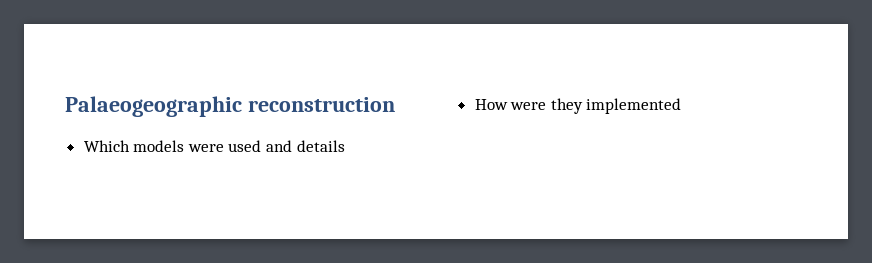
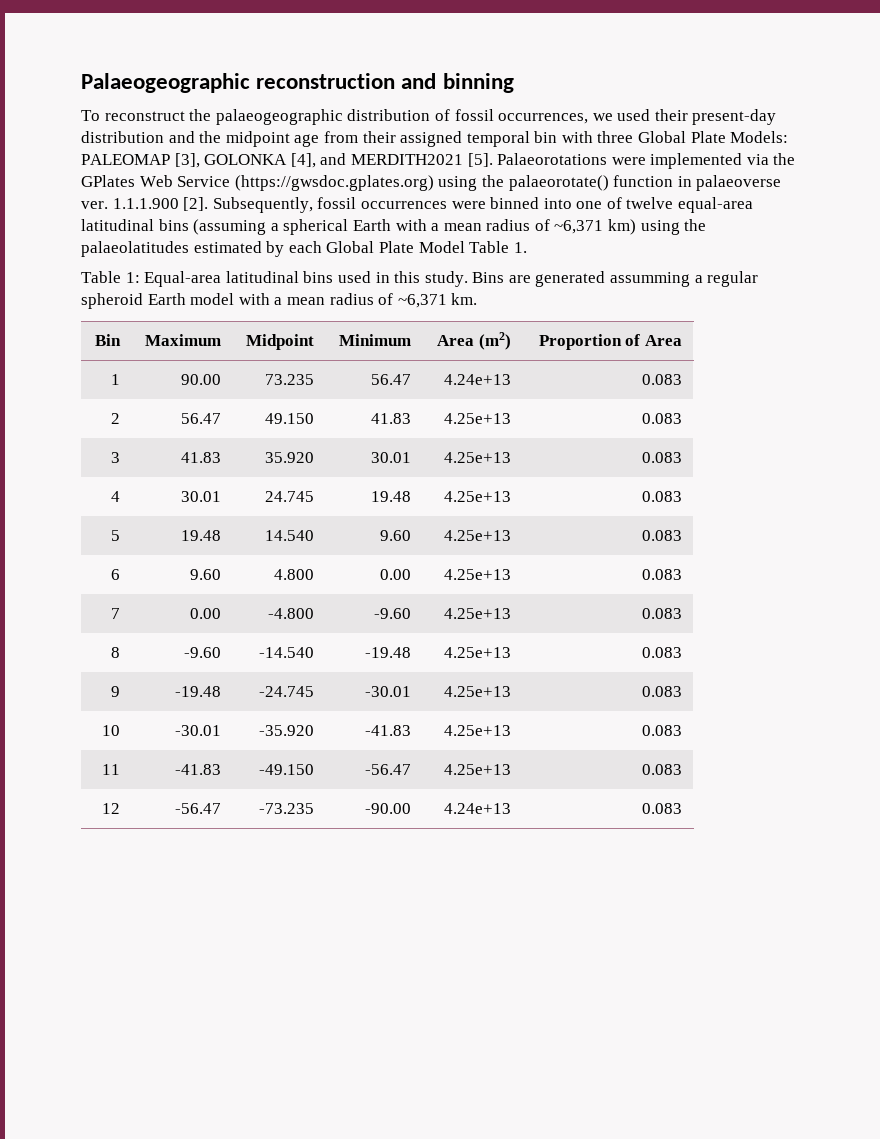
- Palaeogeographic reconstruction
- Which models were used and details
- How were they implemented
+ Palaeogeographic reconstruction and binning
+ To reconstruct the palaeogeographic distribution of fossil occurrences, we used their present-day distribution and the midpoint age from their assigned temporal bin with three Global Plate Models: PALEOMAP [3], GOLONKA [4], and MERDITH2021 [5]. Palaeorotations were implemented via the GPlates Web Service (https://gwsdoc.gplates.org) using the palaeorotate() function in palaeoverse ver. 1.1.1.900 [2]. Subsequently, fossil occurrences were binned into one of twelve equal-area latitudinal bins (assuming a spherical Earth with a mean radius of ~6,371 km) using the palaeolatitudes estimated by each Global Plate Model Table 1.
+ Table 1: Equal-area latitudinal bins used in this study. Bins are generated assumming a regular spheroid Earth model with a mean radius of ~6,371 km.
+ Bin | Maximum | Midpoint | Minimum | Area (m2) | Proportion of Area
+ 1 | 90.00 | 73.235 | 56.47 | 4.24e+13 | 0.083
+ 2 | 56.47 | 49.150 | 41.83 | 4.25e+13 | 0.083
+ 3 | 41.83 | 35.920 | 30.01 | 4.25e+13 | 0.083
+ 4 | 30.01 | 24.745 | 19.48 | 4.25e+13 | 0.083
+ 5 | 19.48 | 14.540 | 9.60 | 4.25e+13 | 0.083
+ 6 | 9.60 | 4.800 | 0.00 | 4.25e+13 | 0.083
+ 7 | 0.00 | -4.800 | -9.60 | 4.25e+13 | 0.083
+ 8 | -9.60 | -14.540 | -19.48 | 4.25e+13 | 0.083
+ 9 | -19.48 | -24.745 | -30.01 | 4.25e+13 | 0.083
+ 10 | -30.01 | -35.920 | -41.83 | 4.25e+13 | 0.083
+ 11 | -41.83 | -49.150 | -56.47 | 4.25e+13 | 0.083
+ 12 | -56.47 | -73.235 | -90.00 | 4.24e+13 | 0.083

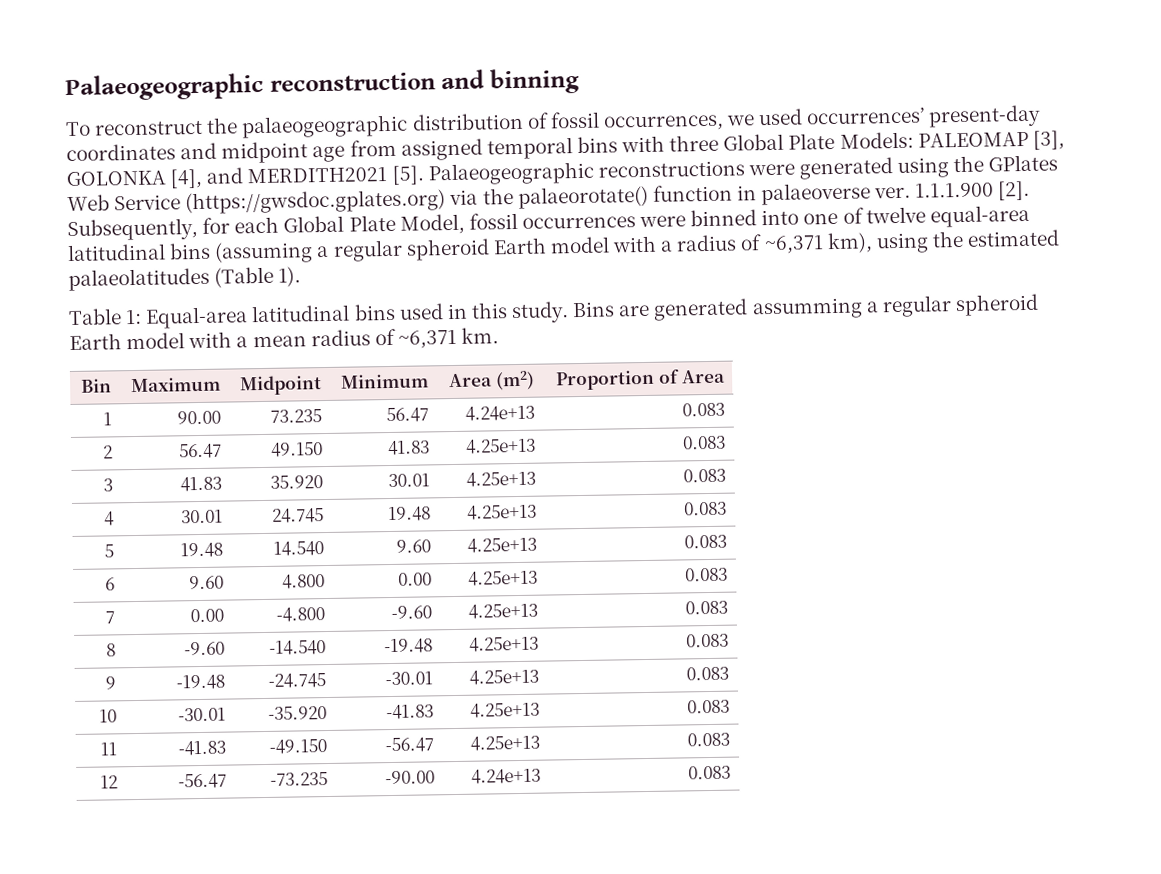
- To reconstruct the palaeogeographic distribution of fossil occurrences, we used their present-day distribution and the midpoint age from their assigned temporal bin with three Global Plate Models: PALEOMAP [3], GOLONKA [4], and MERDITH2021 [5].
+ To reconstruct the palaeogeographic distribution of fossil occurrences, we used occurrences’ present-day coordinates and midpoint age from assigned temporal bins with three Global Plate Models: PALEOMAP [3], GOLONKA [4], and MERDITH2021 [5].
- Palaeorotations were implemented via the GPlates Web Service (https://gwsdoc.gplates.org) using the palaeorotate() function in palaeoverse ver.
+ Palaeogeographic reconstructions were generated using the GPlates Web Service (https://gwsdoc.gplates.org) via the palaeorotate() function in palaeoverse ver.
- Subsequently, fossil occurrences were binned into one of twelve equal-area latitudinal bins (assuming a spherical Earth with a mean radius of ~6,371 km) using the palaeolatitudes estimated by each Global Plate Model Table 1.
+ Subsequently, for each Global Plate Model, fossil occurrences were binned into one of twelve equal-area latitudinal bins (assuming a regular spheroid Earth model with a radius of ~6,371 km), using the estimated palaeolatitudes (Table 1).

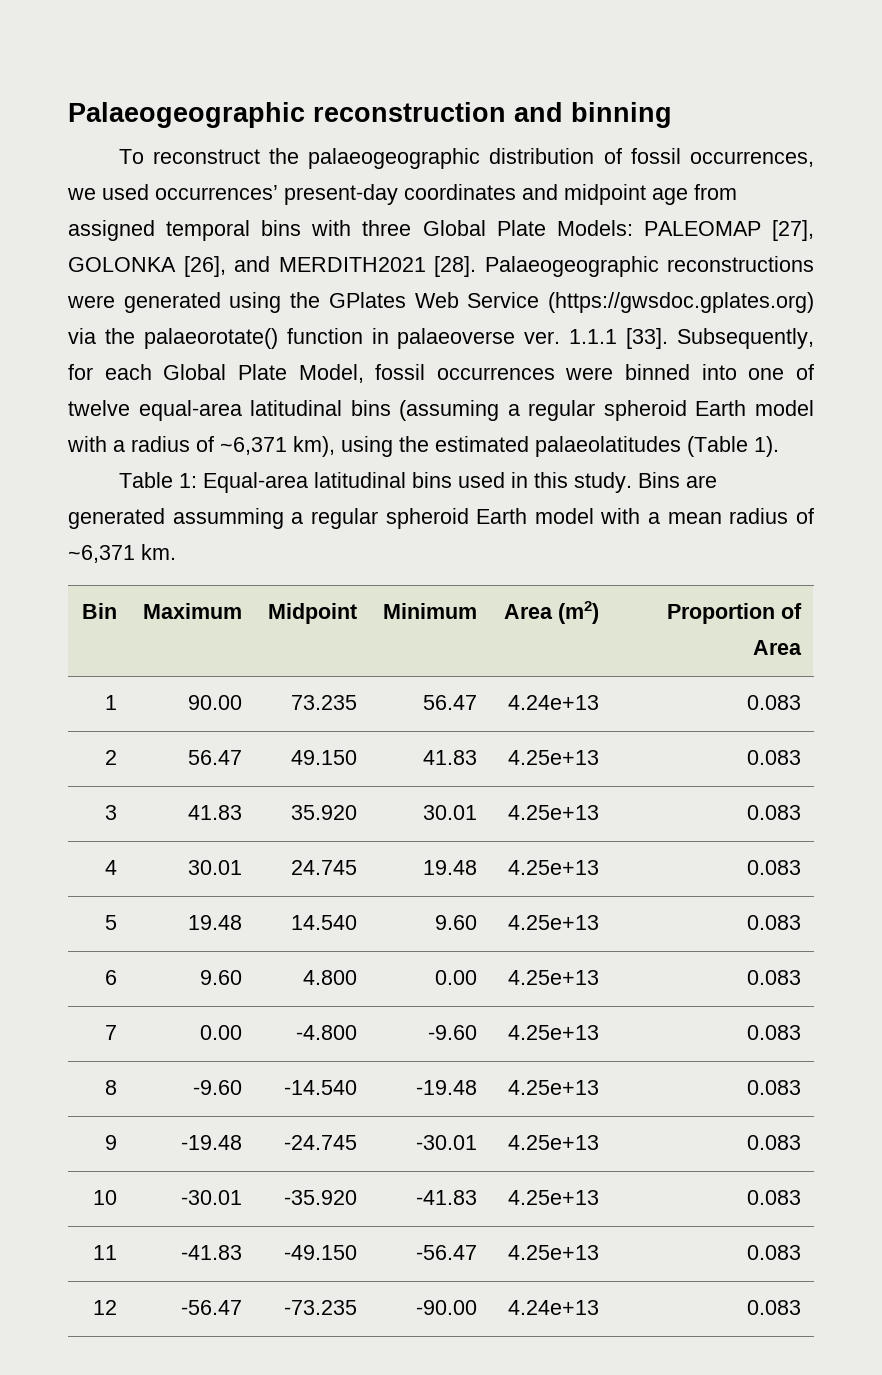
- To reconstruct the palaeogeographic distribution of fossil occurrences, we used occurrences’ present-day coordinates and midpoint age from assigned temporal bins with three Global Plate Models: PALEOMAP [3], GOLONKA [4], and MERDITH2021 [5].
+ To reconstruct the palaeogeographic distribution of fossil occurrences, we used occurrences’ present-day coordinates and midpoint age from assigned temporal bins with three Global Plate Models: PALEOMAP [27], GOLONKA [26], and MERDITH2021 [28].
- 1.1.1.900 [2].
+ 1.1.1 [33].

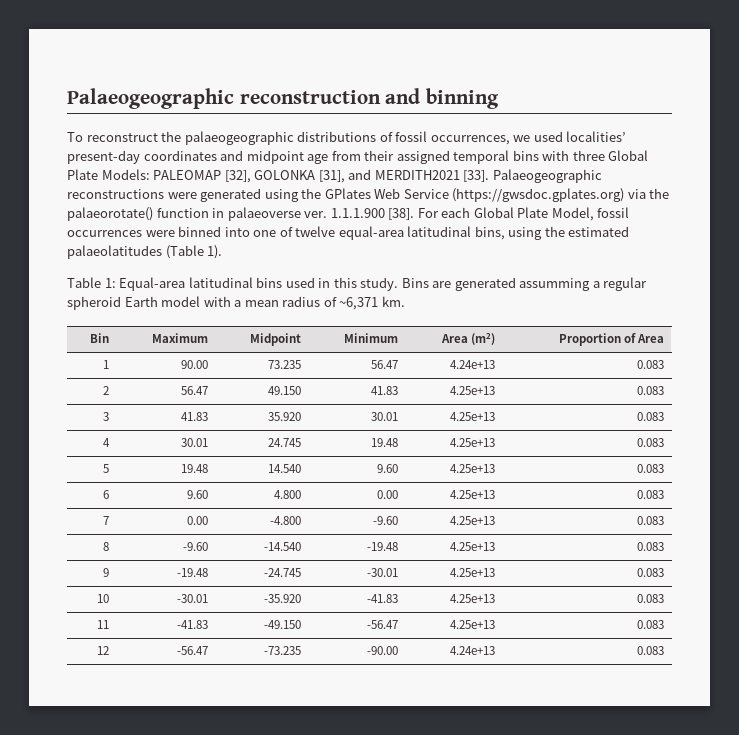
- To reconstruct the palaeogeographic distribution of fossil occurrences, we used occurrences’ present-day coordinates and midpoint age from assigned temporal bins with three Global Plate Models: PALEOMAP [27], GOLONKA [26], and MERDITH2021 [28].
+ To reconstruct the palaeogeographic distributions of fossil occurrences, we used localities’ present-day coordinates and midpoint age from their assigned temporal bins with three Global Plate Models: PALEOMAP [32], GOLONKA [31], and MERDITH2021 [33].
- 1.1.1 [33]. Subsequently, for each Global Plate Model, fossil occurrences were binned into one of twelve equal-area latitudinal bins (assuming a regular spheroid Earth model with a radius of ~6,371 km), using the estimated palaeolatitudes (Table 1).
+ 1.1.1.900 [38]. For each Global Plate Model, fossil occurrences were binned into one of twelve equal-area latitudinal bins, using the estimated palaeolatitudes (Table 1).

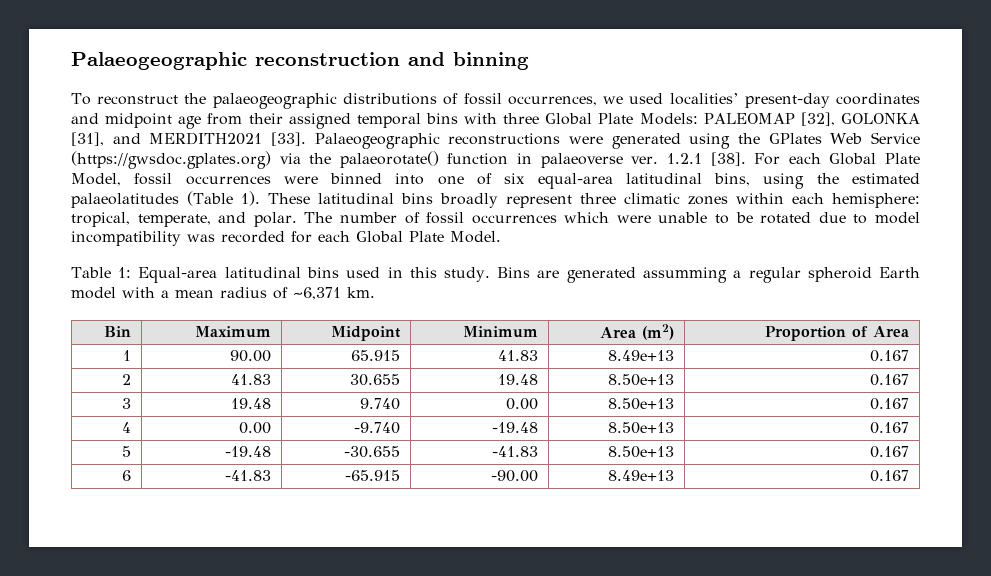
- 1.1.1.900 [38].
+ 1.2.1 [38].
- For each Global Plate Model, fossil occurrences were binned into one of twelve equal-area latitudinal bins, using the estimated palaeolatitudes (Table 1).
+ For each Global Plate Model, fossil occurrences were binned into one of six equal-area latitudinal bins, using the estimated palaeolatitudes (Table 1). These latitudinal bins broadly represent three climatic zones within each hemisphere: tropical, temperate, and polar. The number of fossil occurrences which were unable to be rotated due to model incompatibility was recorded for each Global Plate Model.
- 1 | 90.00 | 73.235 | 56.47 | 4.24e+13 | 0.083
+ 1 | 90.00 | 65.915 | 41.83 | 8.49e+13 | 0.167
- 2 | 56.47 | 49.150 | 41.83 | 4.25e+13 | 0.083
- 3 | 41.83 | 35.920 | 30.01 | 4.25e+13 | 0.083
- 4 | 30.01 | 24.745 | 19.48 | 4.25e+13 | 0.083
- 5 | 19.48 | 14.540 | 9.60 | 4.25e+13 | 0.083
- 6 | 9.60 | 4.800 | 0.00 | 4.25e+13 | 0.083
- 7 | 0.00 | -4.800 | -9.60 | 4.25e+13 | 0.083
- 8 | -9.60 | -14.540 | -19.48 | 4.25e+13 | 0.083
- 9 | -19.48 | -24.745 | -30.01 | 4.25e+13 | 0.083
- 10 | -30.01 | -35.920 | -41.83 | 4.25e+13 | 0.083
- 11 | -41.83 | -49.150 | -56.47 | 4.25e+13 | 0.083
- 12 | -56.47 | -73.235 | -90.00 | 4.24e+13 | 0.083
+ 2 | 41.83 | 30.655 | 19.48 | 8.50e+13 | 0.167
+ 3 | 19.48 | 9.740 | 0.00 | 8.50e+13 | 0.167
+ 4 | 0.00 | -9.740 | -19.48 | 8.50e+13 | 0.167
+ 5 | -19.48 | -30.655 | -41.83 | 8.50e+13 | 0.167
+ 6 | -41.83 | -65.915 | -90.00 | 8.49e+13 | 0.167

